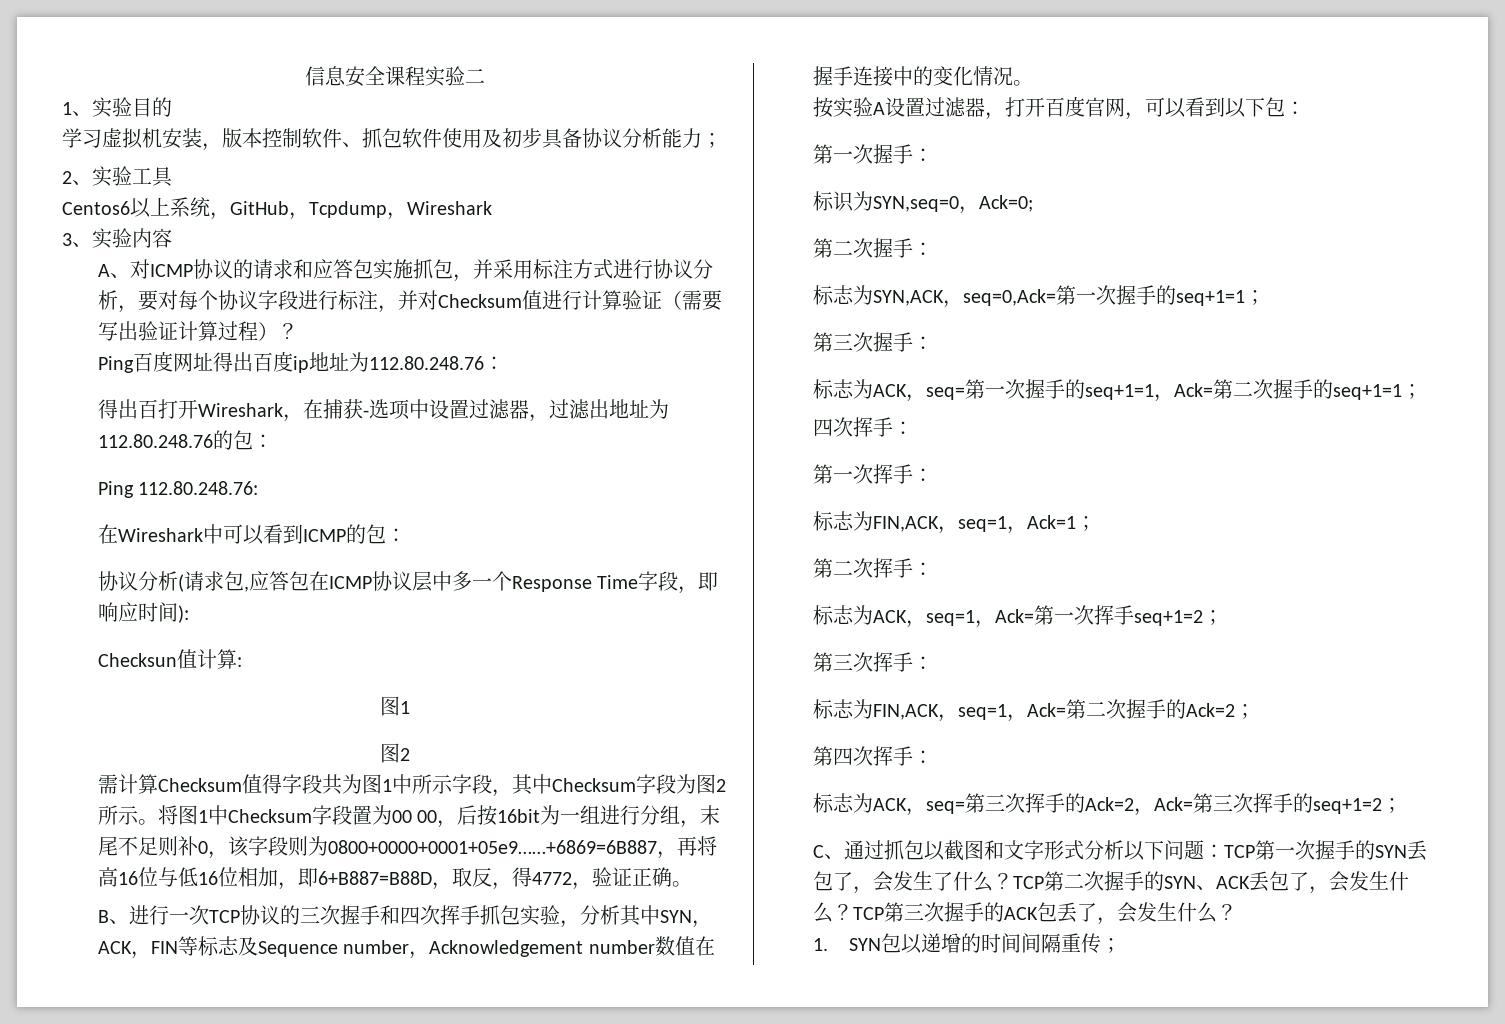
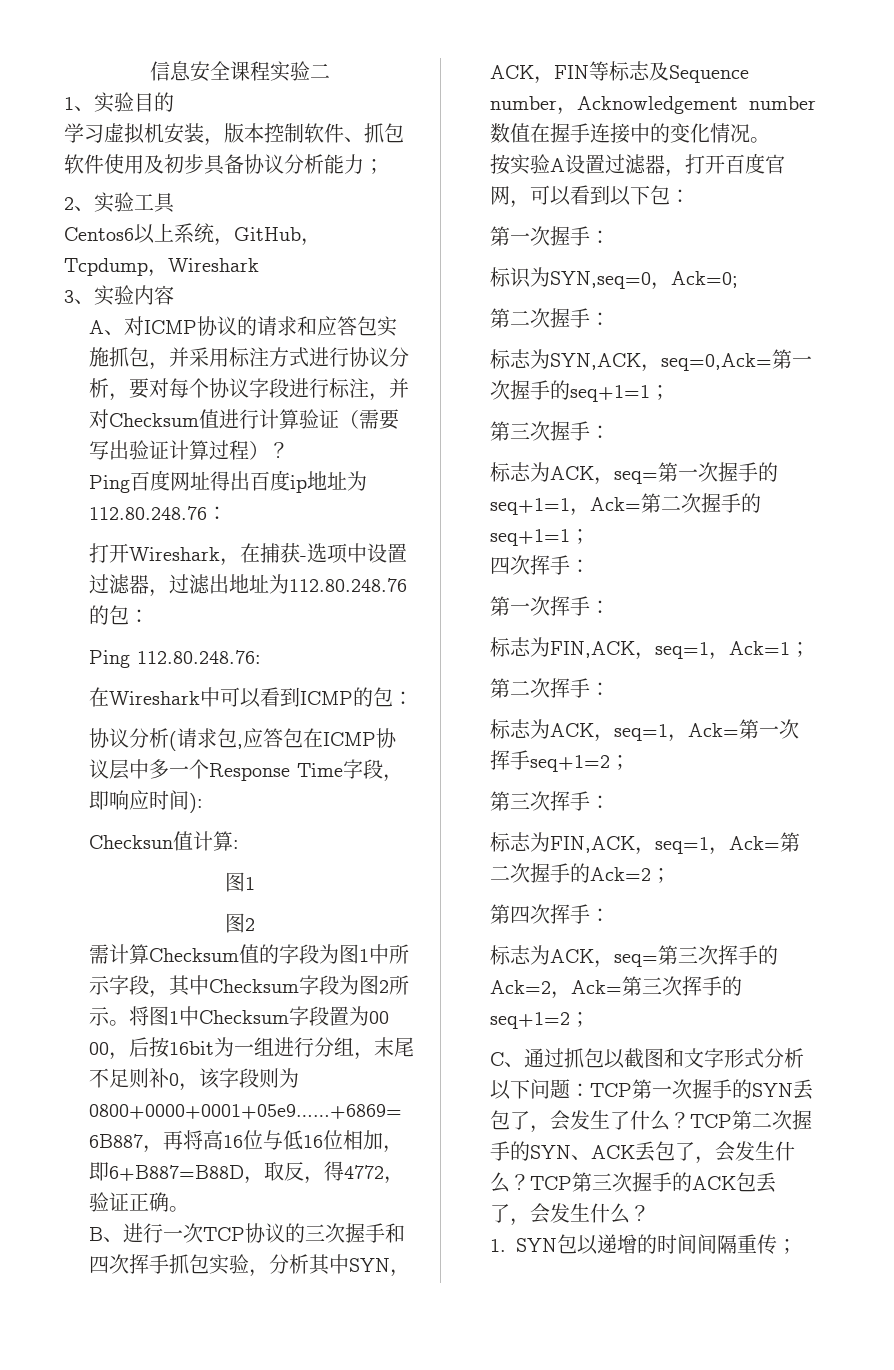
- 得出百打开Wireshark，在捕获-选项中设置过滤器，过滤出地址为112.80.248.76的包：
+ 打开Wireshark，在捕获-选项中设置过滤器，过滤出地址为112.80.248.76的包：
- 需计算Checksum值得字段共为图1中所示字段，其中Checksum字段为图2所示。
+ 需计算Checksum值的字段为图1中所示字段，其中Checksum字段为图2所示。

